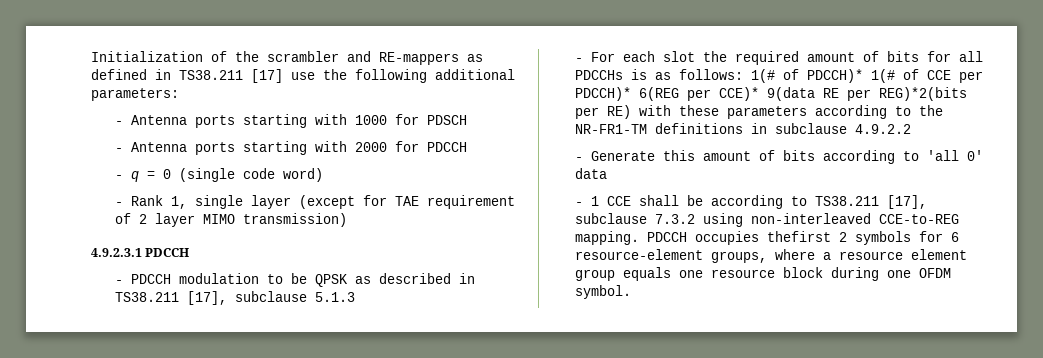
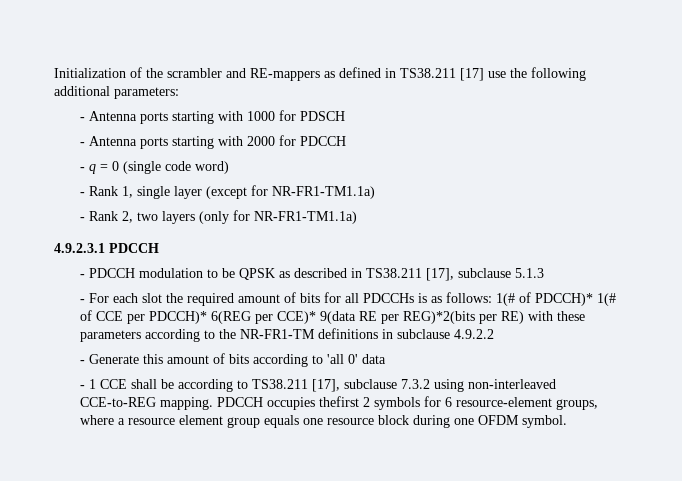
- - Rank 1, single layer (except for TAE requirement of 2 layer MIMO transmission)
+ - Rank 1, single layer (except for NR-FR1-TM1.1a)
+ - Rank 2, two layers (only for NR-FR1-TM1.1a)

